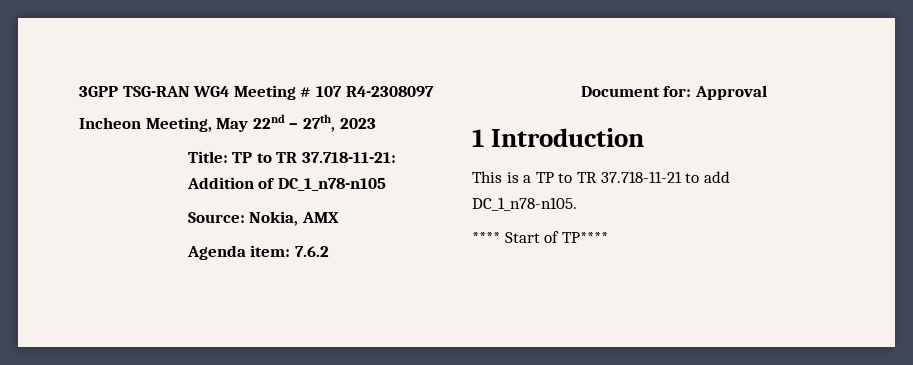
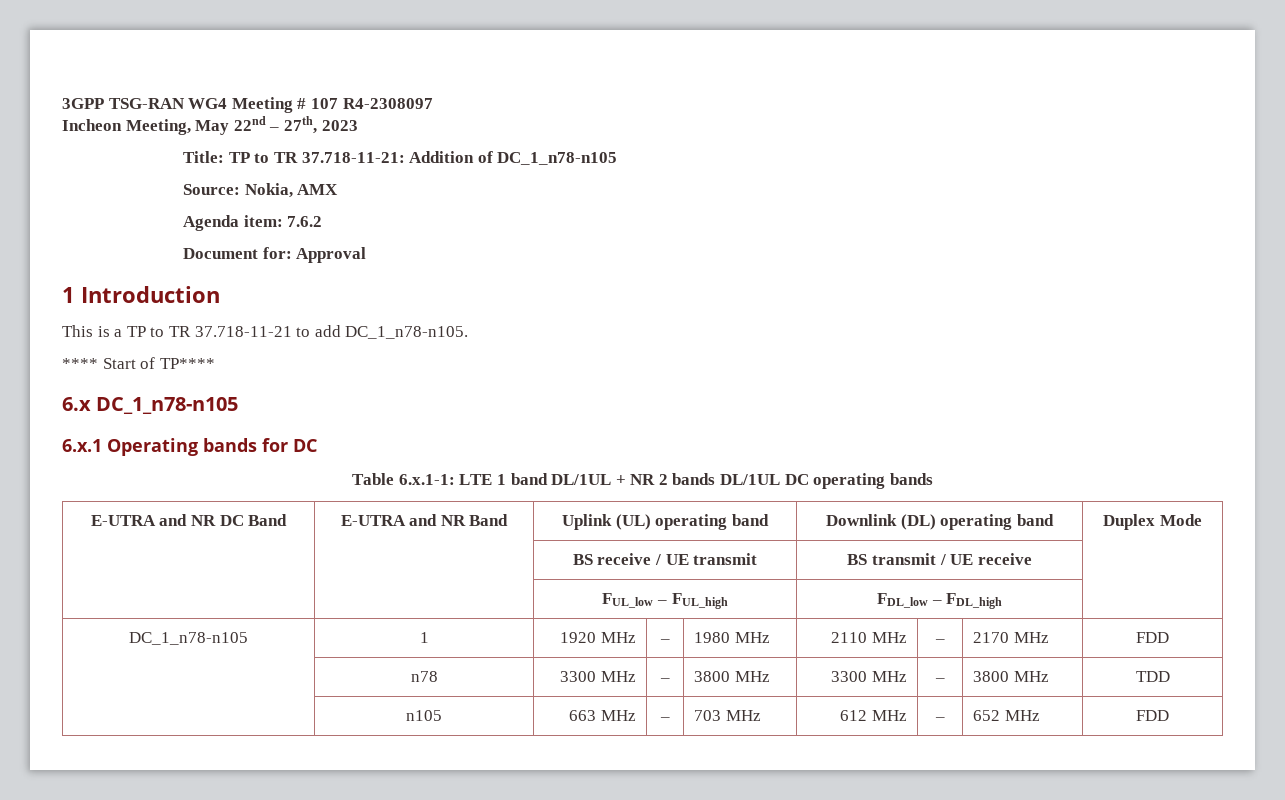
+ 6.x DC_1_n78-n105
+ 6.x.1 Operating bands for DC
+ Table 6.x.1-1: LTE 1 band DL/1UL + NR 2 bands DL/1UL DC operating bands
+ E-UTRA and NR DC Band | E-UTRA and NR Band | Uplink (UL) operating band | Downlink (DL) operating band | Duplex Mode
+ | | BS receive / UE transmit | BS transmit / UE receive |
+ | | FUL_low – FUL_high | FDL_low – FDL_high |
+ DC_1_n78-n105 | 1 | 1920 MHz | – | 1980 MHz | 2110 MHz | – | 2170 MHz | FDD
+ | n78 | 3300 MHz | – | 3800 MHz | 3300 MHz | – | 3800 MHz | TDD
+ | n105 | 663 MHz | – | 703 MHz | 612 MHz | – | 652 MHz | FDD

